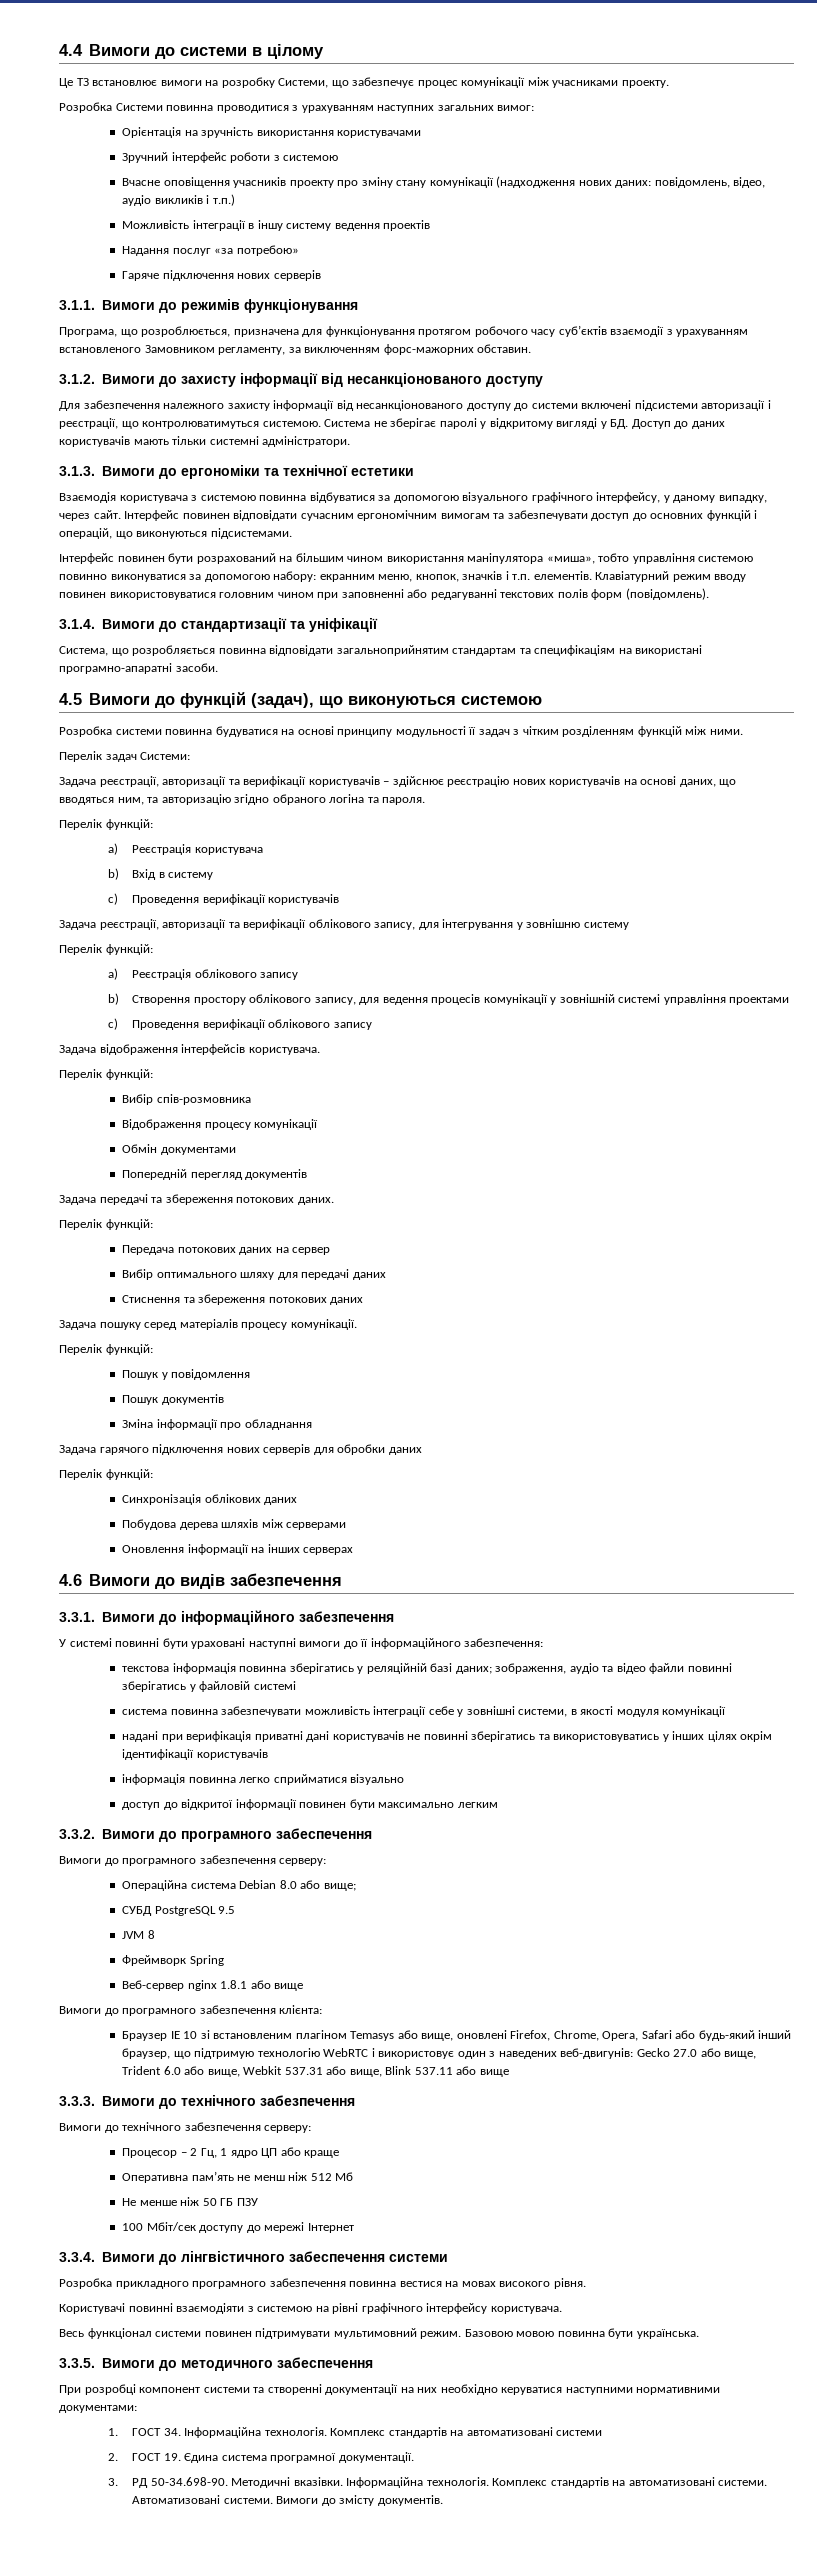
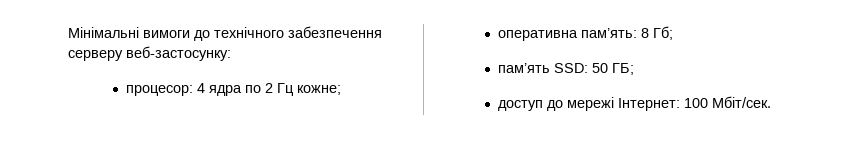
- 4.4 Вимоги до системи в цілому
- Це ТЗ встановлює вимоги на розробку Системи, що забезпечує процес комунікації між учасниками проекту.
- Розробка Системи повинна проводитися з урахуванням наступних загальних вимог:
- Орієнтація на зручність використання користувачами
- Зручний інтерфейс роботи з системою
- Вчасне оповіщення учасників проекту про зміну стану комунікації (надходження нових даних: повідомлень, відео, аудіо викликів і т.п.)
- Можливість інтеграції в іншу систему ведення проектів
- Надання послуг «за потребою»
- Гаряче підключення нових серверів
- 3.1.1. Вимоги до режимів функціонування
- Програма, що розроблюється, призначена для функціонування протягом робочого часу суб’єктів взаємодії з урахуванням встановленого Замовником регламенту, за виключенням форс-мажорних обставин.
- 3.1.2. Вимоги до захисту інформації від несанкціонованого доступу
- Для забезпечення належного захисту інформації від несанкціонованого доступу до системи включені підсистеми авторизації і реєстрації, що контролюватимуться системою. Система не зберігає паролі у відкритому вигляді у БД. Доступ до даних користувачів мають тільки системні адміністратори.
- 3.1.3. Вимоги до ергономіки та технічної естетики
- Взаємодія користувача з системою повинна відбуватися за допомогою візуального графічного інтерфейсу, у даному випадку, через сайт. Інтерфейс повинен відповідати сучасним ергономічним вимогам та забезпечувати доступ до основних функцій і операцій, що виконуються підсистемами.
- Інтерфейс повинен бути розрахований на більшим чином використання маніпулятора «миша», тобто управління системою повинно виконуватися за допомогою набору: екранним меню, кнопок, значків і т.п. елементів. Клавіатурний режим вводу повинен використовуватися головним чином при заповненні або редагуванні текстових полів форм (повідомлень).
- 3.1.4. Вимоги до стандартизації та уніфікації
- Система, що розробляється повинна відповідати загальноприйнятим стандартам та специфікаціям на використані програмно-апаратні засоби.
- 4.5 Вимоги до функцій (задач), що виконуються системою
- Розробка системи повинна будуватися на основі принципу модульності її задач з чітким розділенням функцій між ними.
- Перелік задач Системи:
- Задача реєстрації, авторизації та верифікації користувачів – здійснює реєстрацію нових користувачів на основі даних, що вводяться ним, та авторизацію згідно обраного логіна та пароля.
- Перелік функцій:
- a) Реєстрація користувача
- b) Вхід в систему
- c) Проведення верифікації користувачів
- Задача реєстрації, авторизації та верифікації облікового запису, для інтегрування у зовнішню систему
- Перелік функцій:
- a) Реєстрація облікового запису
- b) Створення простору облікового запису, для ведення процесів комунікації у зовнішній системі управління проектами
- c) Проведення верифікації облікового запису
- Задача відображення інтерфейсів користувача.
- Перелік функцій:
- Вибір спів-розмовника
- Відображення процесу комунікації
- Обмін документами
- Попередній перегляд документів
- Задача передачі та збереження потокових даних.
- Перелік функцій:
- Передача потокових даних на сервер
- Вибір оптимального шляху для передачі даних
- Стиснення та збереження потокових даних
- Задача пошуку серед матеріалів процесу комунікації.
- Перелік функцій:
- Пошук у повідомлення
- Пошук документів
- Зміна інформації про обладнання
- Задача гарячого підключення нових серверів для обробки даних
- Перелік функцій:
- Синхронізація облікових даних
- Побудова дерева шляхів між серверами
- Оновлення інформації на інших серверах
- 4.6 Вимоги до видів забезпечення
- 3.3.1. Вимоги до інформаційного забезпечення
- У системі повинні бути ураховані наступні вимоги до її інформаційного забезпечення:
- текстова інформація повинна зберігатись у реляційній базі даних; зображення, аудіо та відео файли повинні зберігатись у файловій системі
- система повинна забезпечувати можливість інтеграції себе у зовнішні системи, в якості модуля комунікації
- надані при верифікація приватні дані користувачів не повинні зберігатись та використовуватись у інших цілях окрім ідентифікації користувачів
- інформація повинна легко сприйматися візуально
- доступ до відкритої інформації повинен бути максимально легким
- 3.3.2. Вимоги до програмного забеспечення
- Вимоги до програмного забезпечення серверу:
- Операційна система Debian 8.0 або вище;
- СУБД PostgreSQL 9.5
- JVM 8
- Фреймворк Spring
- Веб-сервер nginx 1.8.1 або вище
- Вимоги до програмного забезпечення клієнта:
- Браузер IE 10 зі встановленим плагіном Temasys або вище, оновлені Firefox, Chrome, Opera, Safari або будь-який інший браузер, що підтримую технологію WebRTC і використовує один з наведених веб-двигунів: Gecko 27.0 або вище, Trident 6.0 або вище, Webkit 537.31 або вище, Blink 537.11 або вище
- 3.3.3. Вимоги до технічного забезпечення
- Вимоги до технічного забезпечення серверу:
- Процесор – 2 Гц, 1 ядро ЦП або краще
- Оперативна пам’ять не менш ніж 512 Мб
- Не менше ніж 50 ГБ ПЗУ
- 100 Мбіт/сек доступу до мережі Інтернет
- 3.3.4. Вимоги до лінгвістичного забеспечення системи
- Розробка прикладного програмного забезпечення повинна вестися на мовах високого рівня.
- Користувачі повинні взаємодіяти з системою на рівні графічного інтерфейсу користувача.
- Весь функціонал системи повинен підтримувати мультимовний режим. Базовою мовою повинна бути українська.
- 3.3.5. Вимоги до методичного забеспечення
- При розробці компонент системи та створенні документації на них необхідно керуватися наступними нормативними документами:
- 1. ГОСТ 34. Інформаційна технологія. Комплекс стандартів на автоматизовані системи
- 2. ГОСТ 19. Єдина система програмної документації.
- 3. РД 50-34.698-90. Методичні вказівки. Інформаційна технологія. Комплекс стандартів на автоматизовані системи. Автоматизовані системи. Вимоги до змісту документів.
+ Мінімальні вимоги до технічного забезпечення серверу веб-застосунку:
+ процесор: 4 ядра по 2 Гц кожне;
+ оперативна пам’ять: 8 Гб;
+ пам’ять SSD: 50 ГБ;
+ доступ до мережі Інтернет: 100 Мбіт/сек.

